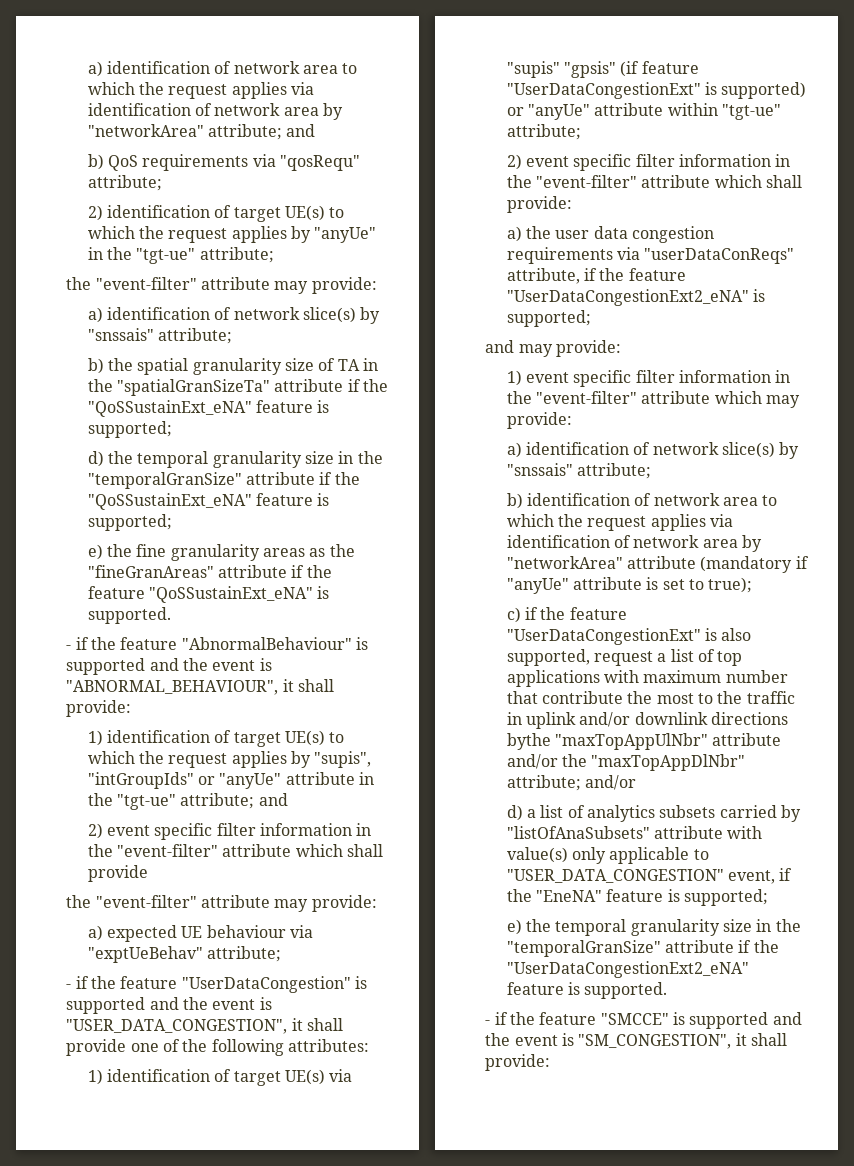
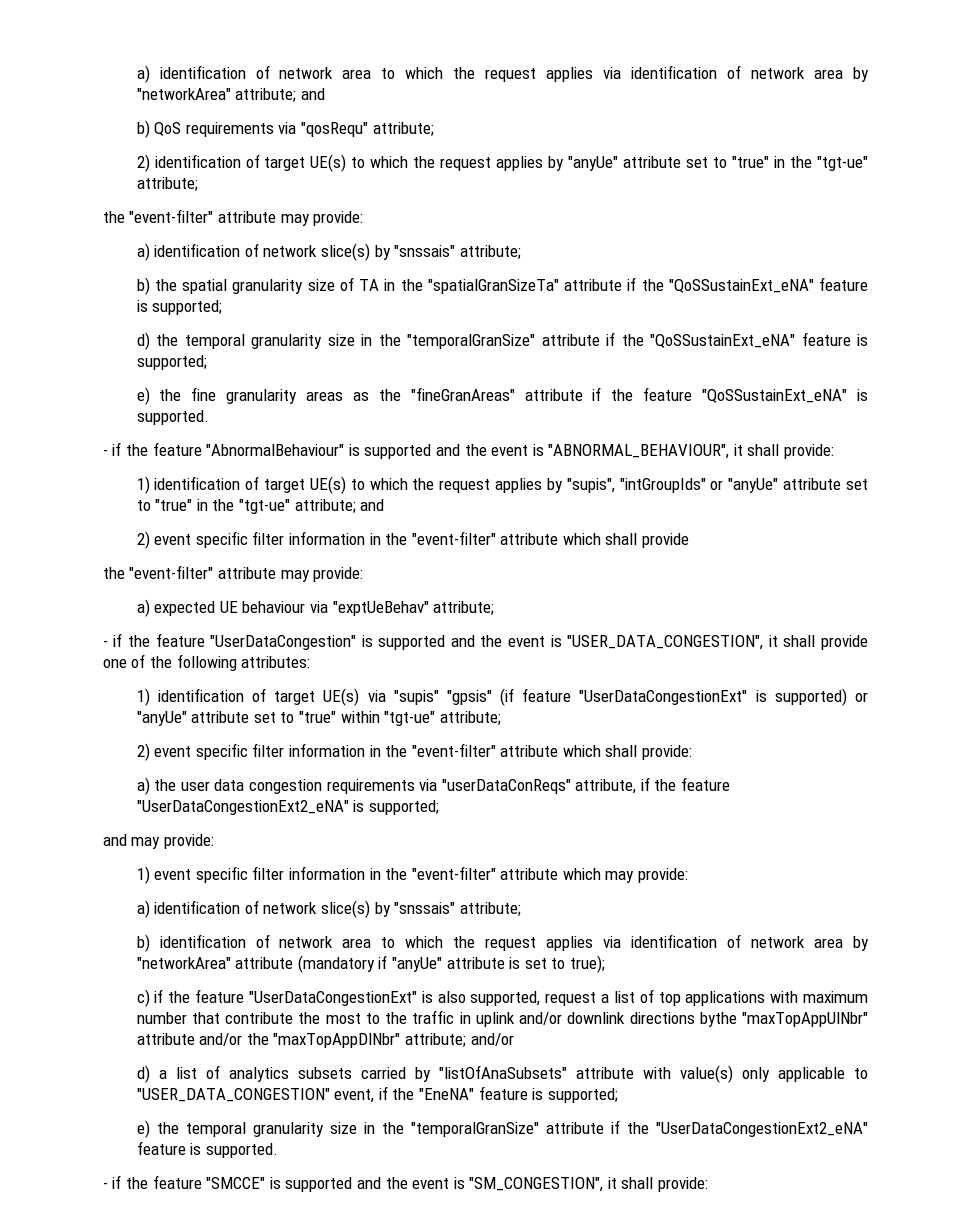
- 2) identification of target UE(s) to which the request applies by "anyUe" in the "tgt-ue" attribute;
+ 2) identification of target UE(s) to which the request applies by "anyUe" attribute set to "true" in the "tgt-ue" attribute;
- 1) identification of target UE(s) to which the request applies by "supis", "intGroupIds" or "anyUe" attribute in the "tgt-ue" attribute; and
+ 1) identification of target UE(s) to which the request applies by "supis", "intGroupIds" or "anyUe" attribute set to "true" in the "tgt-ue" attribute; and
- 1) identification of target UE(s) via "supis" "gpsis" (if feature "UserDataCongestionExt" is supported) or "anyUe" attribute within "tgt-ue" attribute;
+ 1) identification of target UE(s) via "supis" "gpsis" (if feature "UserDataCongestionExt" is supported) or "anyUe" attribute set to "true" within "tgt-ue" attribute;

